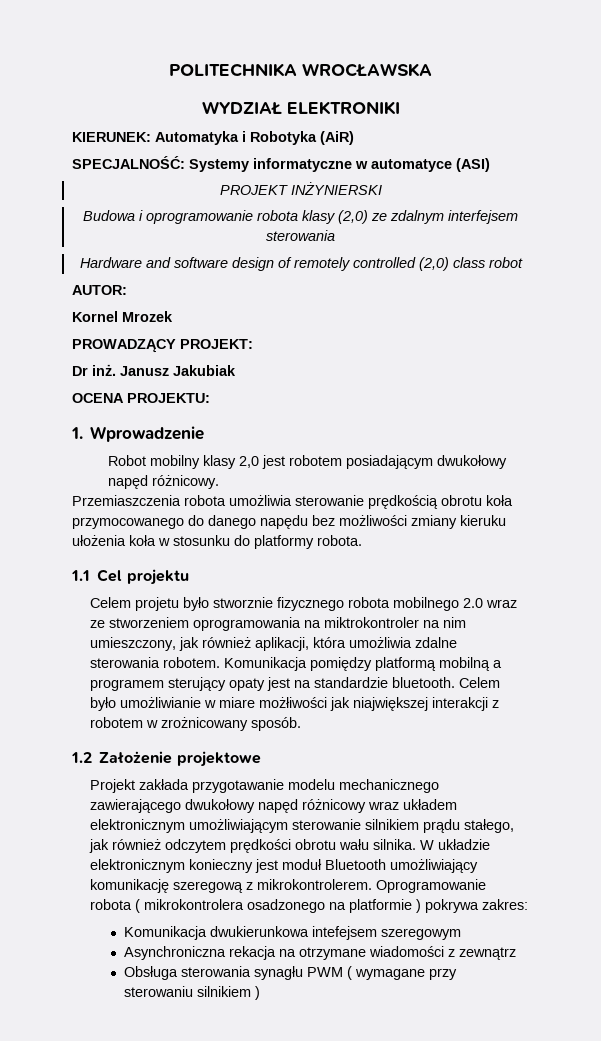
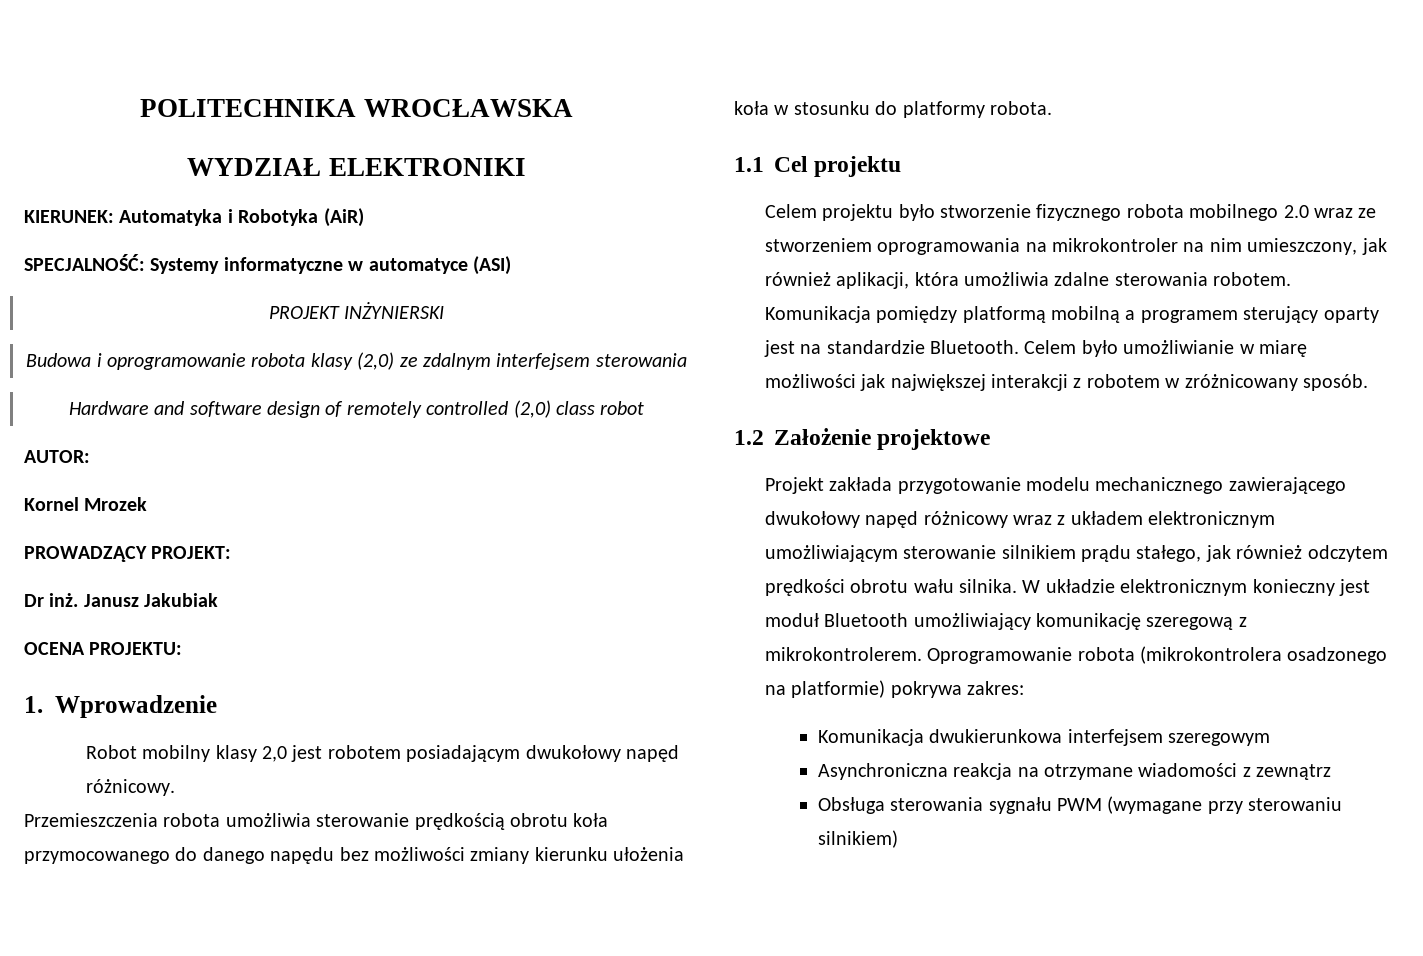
- Przemiaszczenia robota umożliwia sterowanie prędkością obrotu koła przymocowanego do danego napędu bez możliwości zmiany kieruku ułożenia koła w stosunku do platformy robota.
+ Przemieszczenia robota umożliwia sterowanie prędkością obrotu koła przymocowanego do danego napędu bez możliwości zmiany kierunku ułożenia koła w stosunku do platformy robota.
- Celem projetu było stworznie fizycznego robota mobilnego 2.0 wraz ze stworzeniem oprogramowania na miktrokontroler na nim umieszczony, jak również aplikacji, która umożliwia zdalne sterowania robotem.
+ Celem projektu było stworzenie fizycznego robota mobilnego 2.0 wraz ze stworzeniem oprogramowania na mikrokontroler na nim umieszczony, jak również aplikacji, która umożliwia zdalne sterowania robotem.
- Komunikacja pomiędzy platformą mobilną a programem sterujący opaty jest na standardzie bluetooth.
+ Komunikacja pomiędzy platformą mobilną a programem sterujący oparty jest na standardzie Bluetooth.
- Celem było umożliwianie w miare możłiwości jak niajwiększej interakcji z robotem w zrożnicowany sposób.
+ Celem było umożliwianie w miarę możliwości jak największej interakcji z robotem w zróżnicowany sposób.
- Projekt zakłada przygotawanie modelu mechanicznego zawierającego dwukołowy napęd różnicowy wraz układem elektronicznym umożliwiającym sterowanie silnikiem prądu stałego, jak również odczytem prędkości obrotu wału silnika.
+ Projekt zakłada przygotowanie modelu mechanicznego zawierającego dwukołowy napęd różnicowy wraz z układem elektronicznym umożliwiającym sterowanie silnikiem prądu stałego, jak również odczytem prędkości obrotu wału silnika.
- Oprogramowanie robota ( mikrokontrolera osadzonego na platformie ) pokrywa zakres:
+ Oprogramowanie robota (mikrokontrolera osadzonego na platformie) pokrywa zakres:
- Komunikacja dwukierunkowa intefejsem szeregowym
+ Komunikacja dwukierunkowa interfejsem szeregowym
- Asynchroniczna rekacja na otrzymane wiadomości z zewnątrz
+ Asynchroniczna reakcja na otrzymane wiadomości z zewnątrz
- Obsługa sterowania synagłu PWM ( wymagane przy sterowaniu silnikiem )
+ Obsługa sterowania sygnału PWM (wymagane przy sterowaniu silnikiem)

